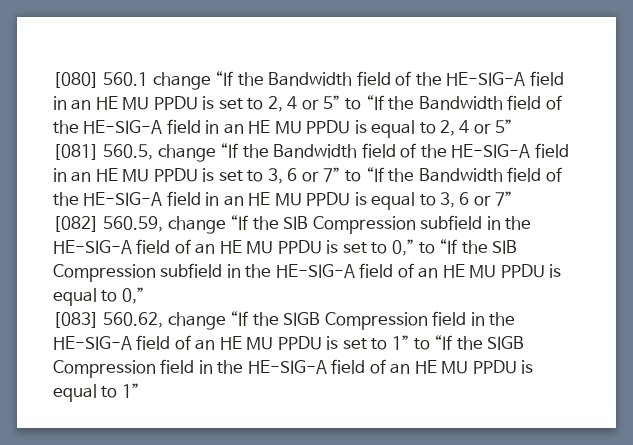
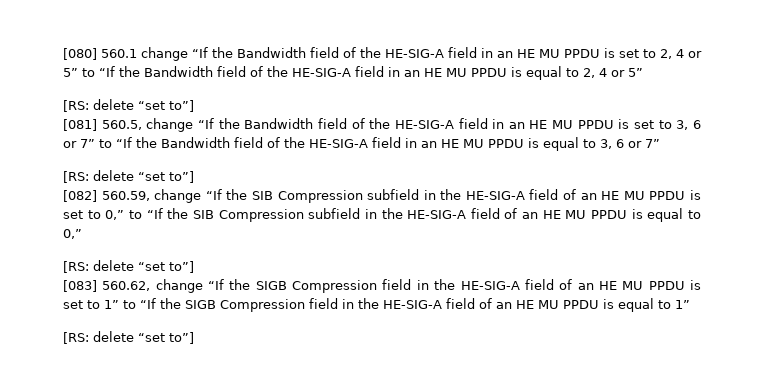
  [080] 560.1 change “If the Bandwidth field of the HE-SIG-A field in an HE MU PPDU is set to 2, 4 or 5” to “If the Bandwidth field of the HE-SIG-A field in an HE MU PPDU is equal to 2, 4 or 5”
+ [RS: delete “set to”]
  [081] 560.5, change “If the Bandwidth field of the HE-SIG-A field in an HE MU PPDU is set to 3, 6 or 7” to “If the Bandwidth field of the HE-SIG-A field in an HE MU PPDU is equal to 3, 6 or 7”
+ [RS: delete “set to”]
  [082] 560.59, change “If the SIB Compression subfield in the HE-SIG-A field of an HE MU PPDU is set to 0,” to “If the SIB Compression subfield in the HE-SIG-A field of an HE MU PPDU is equal to 0,”
+ [RS: delete “set to”]
  [083] 560.62, change “If the SIGB Compression field in the HE-SIG-A field of an HE MU PPDU is set to 1” to “If the SIGB Compression field in the HE-SIG-A field of an HE MU PPDU is equal to 1”
+ [RS: delete “set to”]

